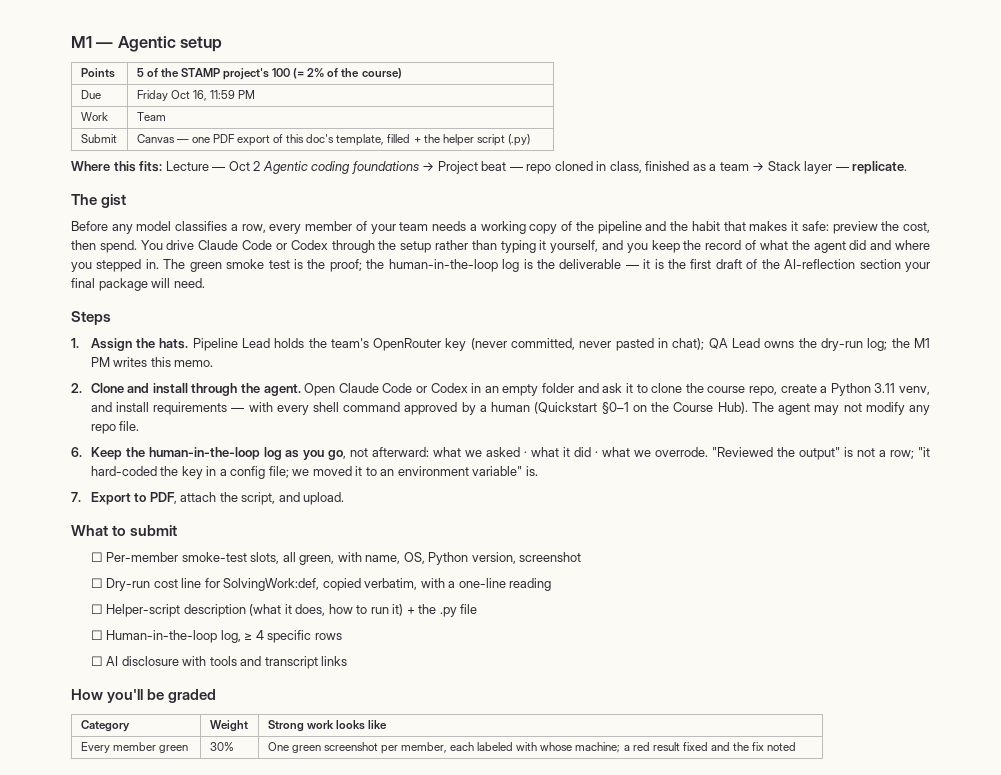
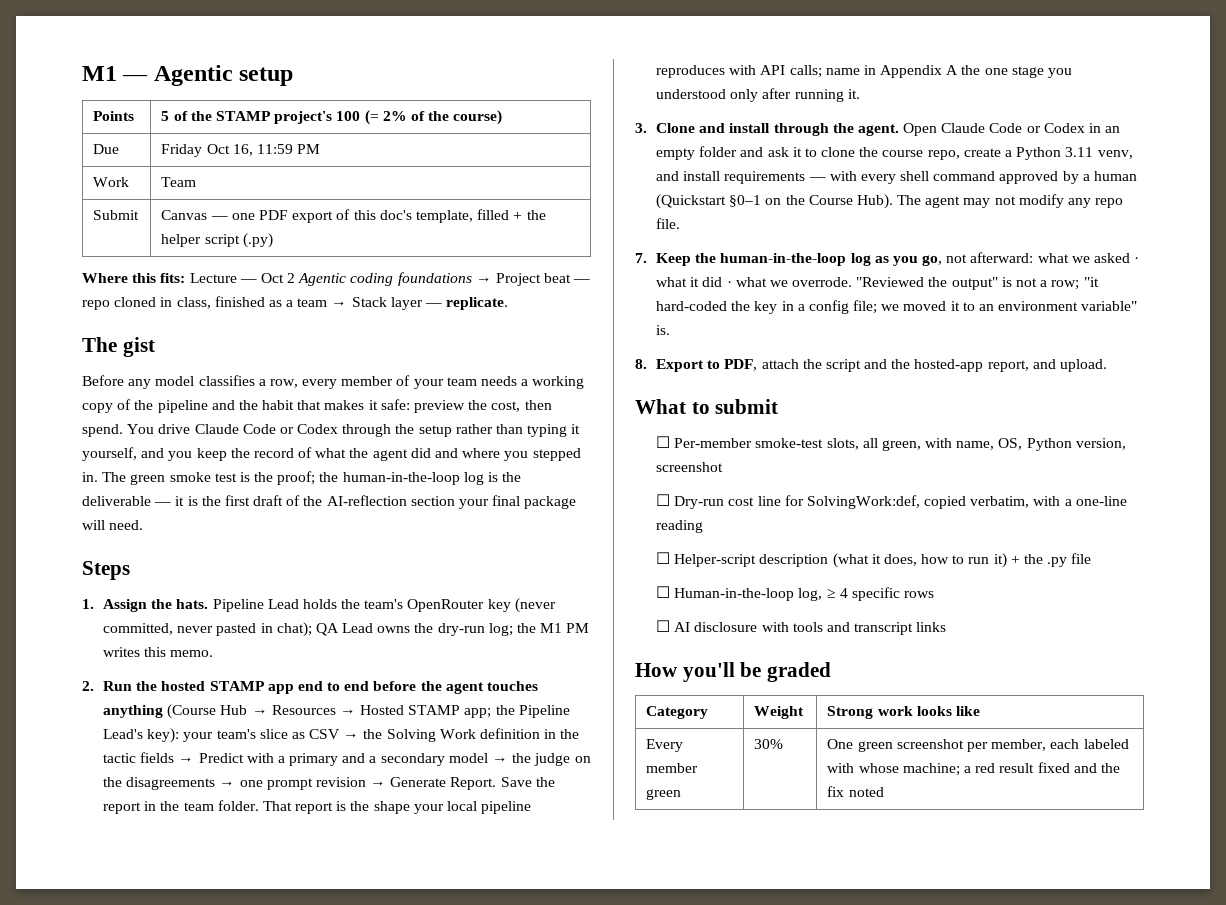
- 2. Clone and install through the agent.
+ 2. Run the hosted STAMP app end to end before the agent touches anything (Course Hub → Resources → Hosted STAMP app; the Pipeline Lead's key): your team's slice as CSV → the Solving Work definition in the tactic fields → Predict with a primary and a secondary model → the judge on the disagreements → one prompt revision → Generate Report. Save the report in the team folder. That report is the shape your local pipeline reproduces with API calls; name in Appendix A the one stage you understood only after running it.
+ 3. Clone and install through the agent.
- 6. Keep the human-in-the-loop log as you go, not afterward: what we asked · what it did · what we overrode.
+ 7. Keep the human-in-the-loop log as you go, not afterward: what we asked · what it did · what we overrode.
- 7. Export to PDF, attach the script, and upload.
+ 8. Export to PDF, attach the script and the hosted-app report, and upload.

